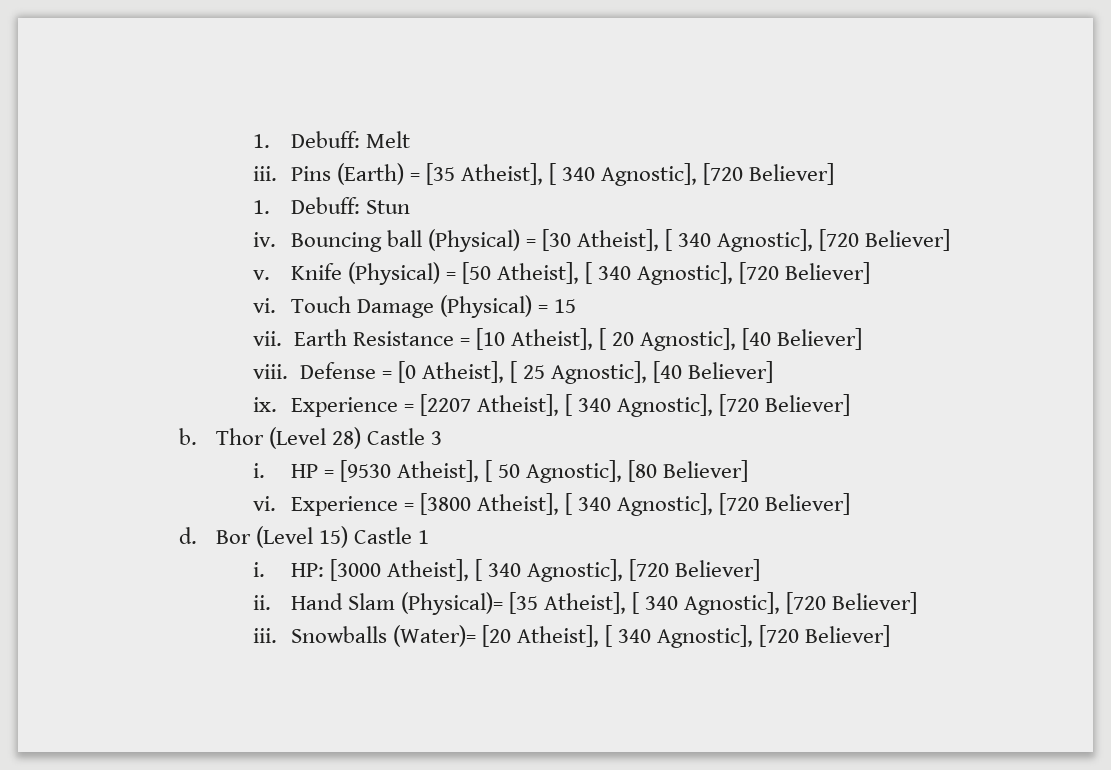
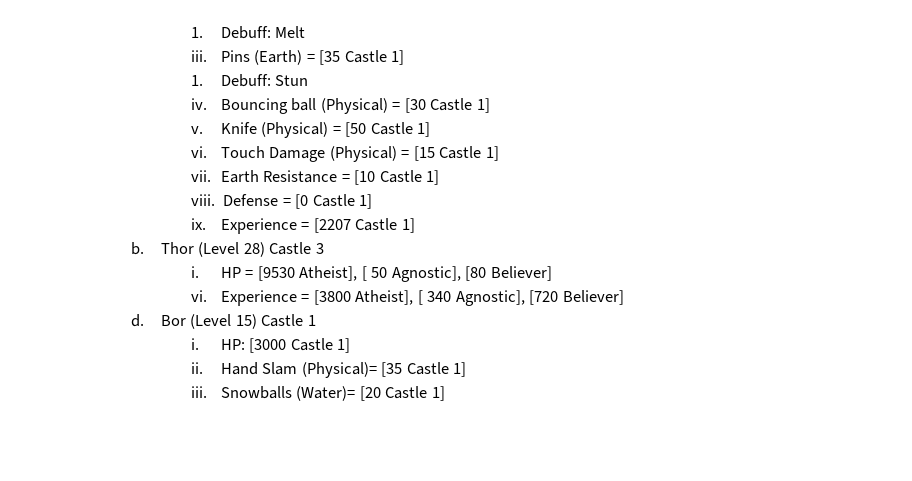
- Pins (Earth) = [35 Atheist], [ 340 Agnostic], [720 Believer]
+ Pins (Earth) = [35 Castle 1]
- Bouncing ball (Physical) = [30 Atheist], [ 340 Agnostic], [720 Believer]
+ Bouncing ball (Physical) = [30 Castle 1]
- Knife (Physical) = [50 Atheist], [ 340 Agnostic], [720 Believer]
+ Knife (Physical) = [50 Castle 1]
- Touch Damage (Physical) = 15
+ Touch Damage (Physical) = [15 Castle 1]
- Earth Resistance = [10 Atheist], [ 20 Agnostic], [40 Believer]
- viii. Defense = [0 Atheist], [ 25 Agnostic], [40 Believer]
- ix. Experience = [2207 Atheist], [ 340 Agnostic], [720 Believer]
+ Earth Resistance = [10 Castle 1]
+ viii. Defense = [0 Castle 1]
+ ix. Experience = [2207 Castle 1]
- HP: [3000 Atheist], [ 340 Agnostic], [720 Believer]
+ HP: [3000 Castle 1]
- Hand Slam (Physical)= [35 Atheist], [ 340 Agnostic], [720 Believer]
- iii. Snowballs (Water)= [20 Atheist], [ 340 Agnostic], [720 Believer]
+ Hand Slam (Physical)= [35 Castle 1]
+ iii. Snowballs (Water)= [20 Castle 1]

